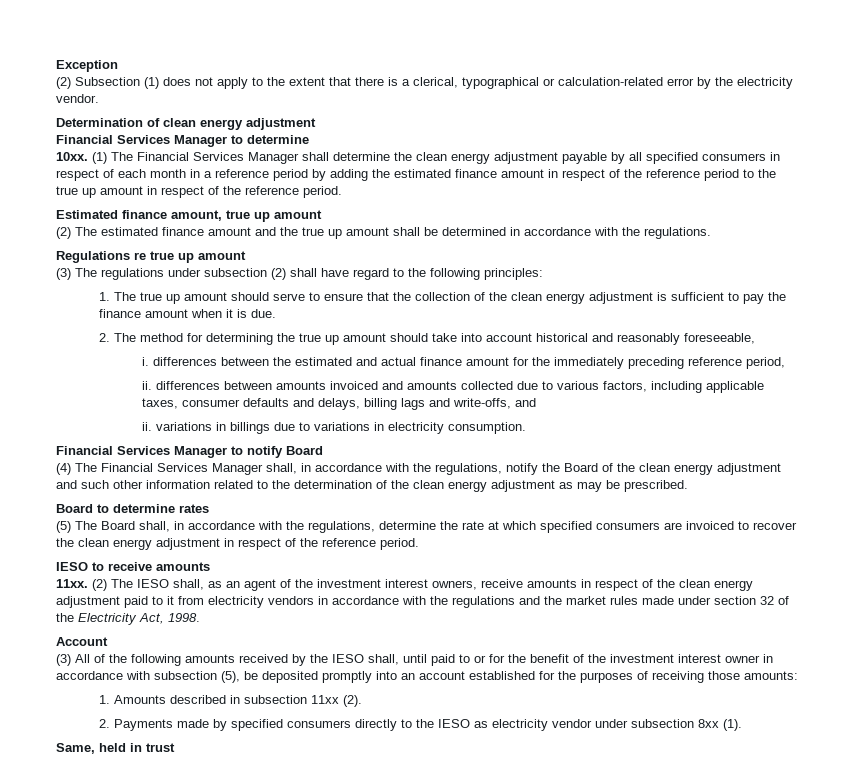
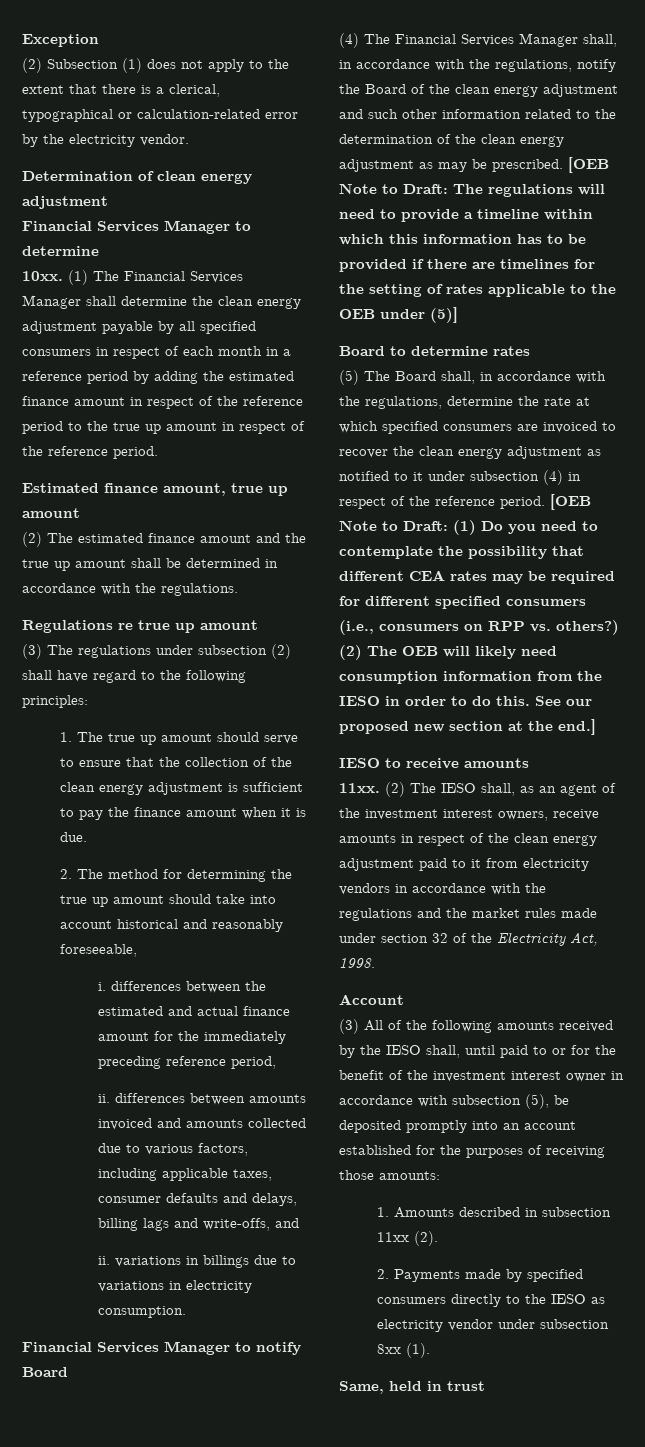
+ [OEB Note to Draft: The regulations will need to provide a timeline within which this information has to be provided if there are timelines for the setting of rates applicable to the OEB under (5)]
- (5) The Board shall, in accordance with the regulations, determine the rate at which specified consumers are invoiced to recover the clean energy adjustment in respect of the reference period.
+ (5) The Board shall, in accordance with the regulations, determine the rate at which specified consumers are invoiced to recover the clean energy adjustment as notified to it under subsection (4) in respect of the reference period. [OEB Note to Draft: (1) Do you need to contemplate the possibility that different CEA rates may be required for different specified consumers (i.e., consumers on RPP vs. others?) (2) The OEB will likely need consumption information from the IESO in order to do this. See our proposed new section at the end.]

